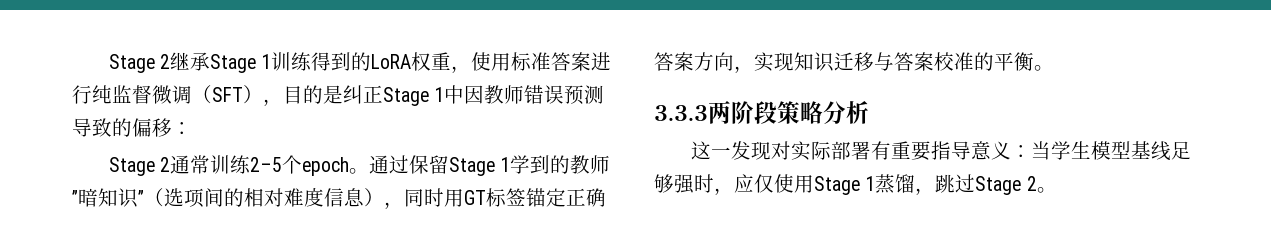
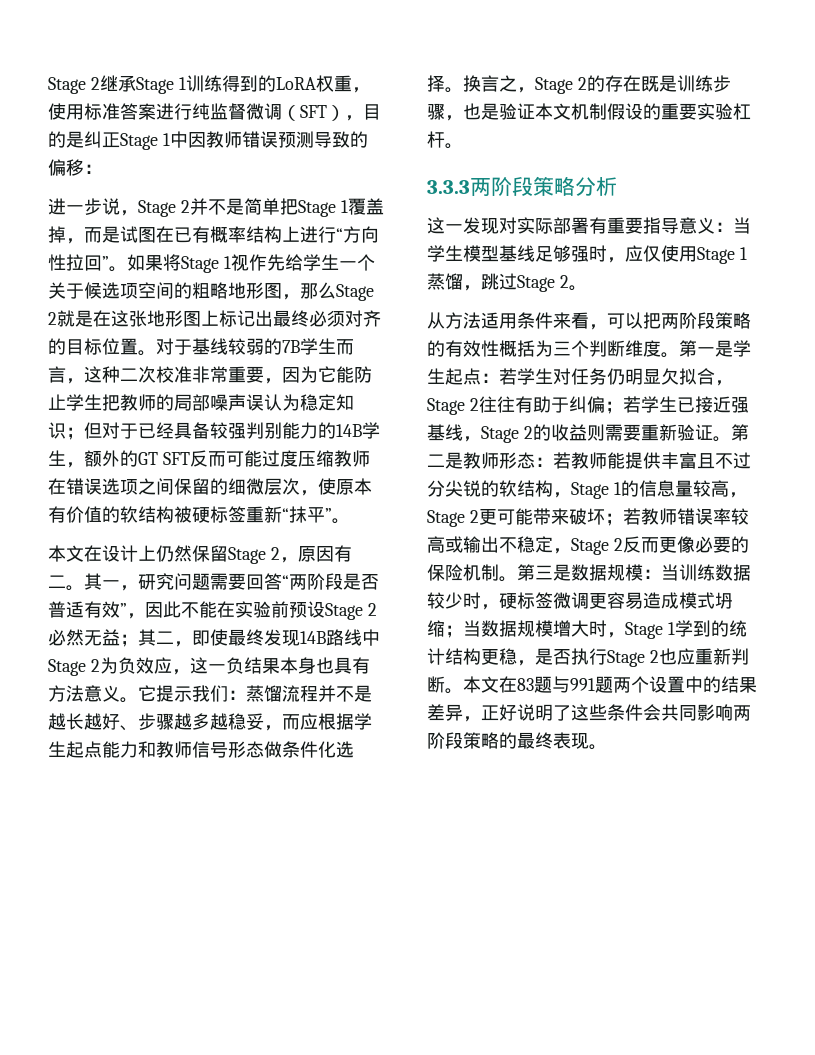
- Stage 2通常训练2–5个epoch。通过保留Stage 1学到的教师”暗知识”（选项间的相对难度信息），同时用GT标签锚定正确答案方向，实现知识迁移与答案校准的平衡。
+ 进一步说，Stage 2并不是简单把Stage 1覆盖掉，而是试图在已有概率结构上进行“方向性拉回”。如果将Stage 1视作先给学生一个关于候选项空间的粗略地形图，那么Stage 2就是在这张地形图上标记出最终必须对齐的目标位置。对于基线较弱的7B学生而言，这种二次校准非常重要，因为它能防止学生把教师的局部噪声误认为稳定知识；但对于已经具备较强判别能力的14B学生，额外的GT SFT反而可能过度压缩教师在错误选项之间保留的细微层次，使原本有价值的软结构被硬标签重新“抹平”。
+ 本文在设计上仍然保留Stage 2，原因有二。其一，研究问题需要回答“两阶段是否普适有效”，因此不能在实验前预设Stage 2必然无益；其二，即使最终发现14B路线中Stage 2为负效应，这一负结果本身也具有方法意义。它提示我们：蒸馏流程并不是越长越好、步骤越多越稳妥，而应根据学生起点能力和教师信号形态做条件化选择。换言之，Stage 2的存在既是训练步骤，也是验证本文机制假设的重要实验杠杆。
+ 从方法适用条件来看，可以把两阶段策略的有效性概括为三个判断维度。第一是学生起点：若学生对任务仍明显欠拟合，Stage 2往往有助于纠偏；若学生已接近强基线，Stage 2的收益则需要重新验证。第二是教师形态：若教师能提供丰富且不过分尖锐的软结构，Stage 1的信息量较高，Stage 2更可能带来破坏；若教师错误率较高或输出不稳定，Stage 2反而更像必要的保险机制。第三是数据规模：当训练数据较少时，硬标签微调更容易造成模式坍缩；当数据规模增大时，Stage 1学到的统计结构更稳，是否执行Stage 2也应重新判断。本文在83题与991题两个设置中的结果差异，正好说明了这些条件会共同影响两阶段策略的最终表现。

